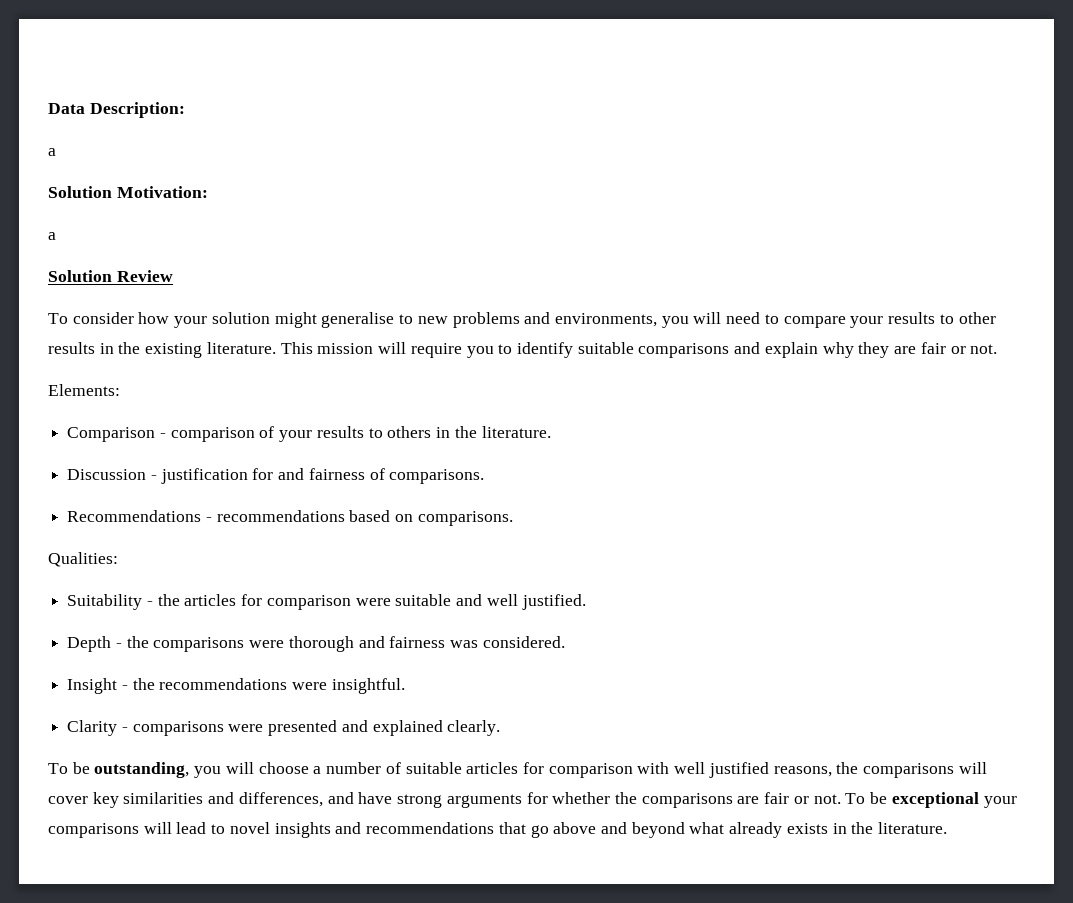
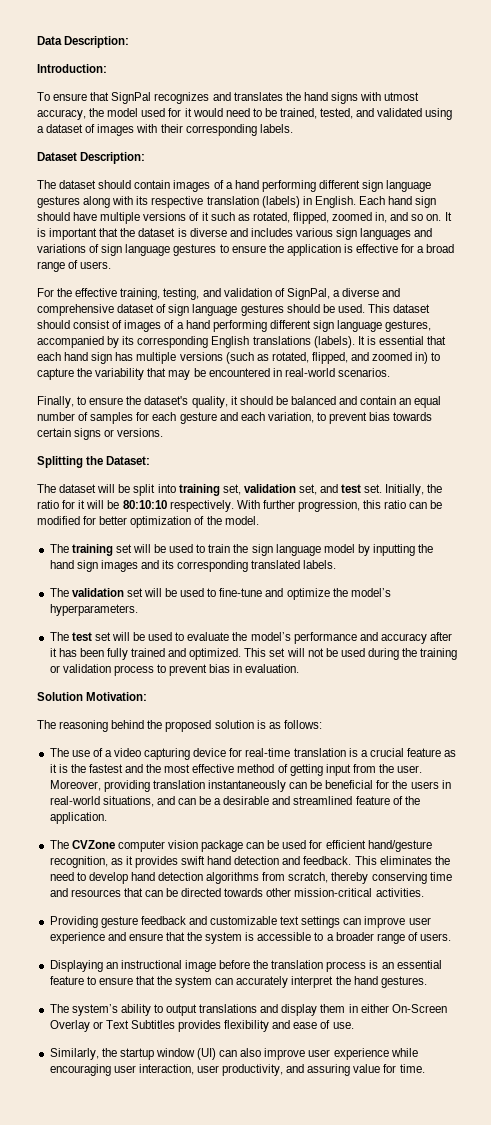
  Data Description:
- a
+ Introduction:
+ To ensure that SignPal recognizes and translates the hand signs with utmost accuracy, the model used for it would need to be trained, tested, and validated using a dataset of images with their corresponding labels.
+ Dataset Description:
+ The dataset should contain images of a hand performing different sign language gestures along with its respective translation (labels) in English. Each hand sign should have multiple versions of it such as rotated, flipped, zoomed in, and so on. It is important that the dataset is diverse and includes various sign languages and variations of sign language gestures to ensure the application is effective for a broad range of users.
+ For the effective training, testing, and validation of SignPal, a diverse and comprehensive dataset of sign language gestures should be used. This dataset should consist of images of a hand performing different sign language gestures, accompanied by its corresponding English translations (labels). It is essential that each hand sign has multiple versions (such as rotated, flipped, and zoomed in) to capture the variability that may be encountered in real-world scenarios.
+ Finally, to ensure the dataset's quality, it should be balanced and contain an equal number of samples for each gesture and each variation, to prevent bias towards certain signs or versions.
+ Splitting the Dataset:
+ The dataset will be split into training set, validation set, and test set. Initially, the ratio for it will be 80:10:10 respectively. With further progression, this ratio can be modified for better optimization of the model.
+ The training set will be used to train the sign language model by inputting the hand sign images and its corresponding translated labels.
+ The validation set will be used to fine-tune and optimize the model’s hyperparameters.
+ The test set will be used to evaluate the model’s performance and accuracy after it has been fully trained and optimized. This set will not be used during the training or validation process to prevent bias in evaluation.
  Solution Motivation:
- a
- Solution Review
- To consider how your solution might generalise to new problems and environments, you will need to compare your results to other results in the existing literature. This mission will require you to identify suitable comparisons and explain why they are fair or not.
- Elements:
- Comparison - comparison of your results to others in the literature.
- Discussion - justification for and fairness of comparisons.
- Recommendations - recommendations based on comparisons.
- Qualities:
- Suitability - the articles for comparison were suitable and well justified.
- Depth - the comparisons were thorough and fairness was considered.
- Insight - the recommendations were insightful.
- Clarity - comparisons were presented and explained clearly.
- To be outstanding, you will choose a number of suitable articles for comparison with well justified reasons, the comparisons will cover key similarities and differences, and have strong arguments for whether the comparisons are fair or not. To be exceptional your comparisons will lead to novel insights and recommendations that go above and beyond what already exists in the literature.
+ The reasoning behind the proposed solution is as follows:
+ The use of a video capturing device for real-time translation is a crucial feature as it is the fastest and the most effective method of getting input from the user. Moreover, providing translation instantaneously can be beneficial for the users in real-world situations, and can be a desirable and streamlined feature of the application.
+ The CVZone computer vision package can be used for efficient hand/gesture recognition, as it provides swift hand detection and feedback. This eliminates the need to develop hand detection algorithms from scratch, thereby conserving time and resources that can be directed towards other mission-critical activities.
+ Providing gesture feedback and customizable text settings can improve user experience and ensure that the system is accessible to a broader range of users.
+ Displaying an instructional image before the translation process is an essential feature to ensure that the system can accurately interpret the hand gestures.
+ The system’s ability to output translations and display them in either On-Screen Overlay or Text Subtitles provides flexibility and ease of use.
+ Similarly, the startup window (UI) can also improve user experience while encouraging user interaction, user productivity, and assuring value for time.

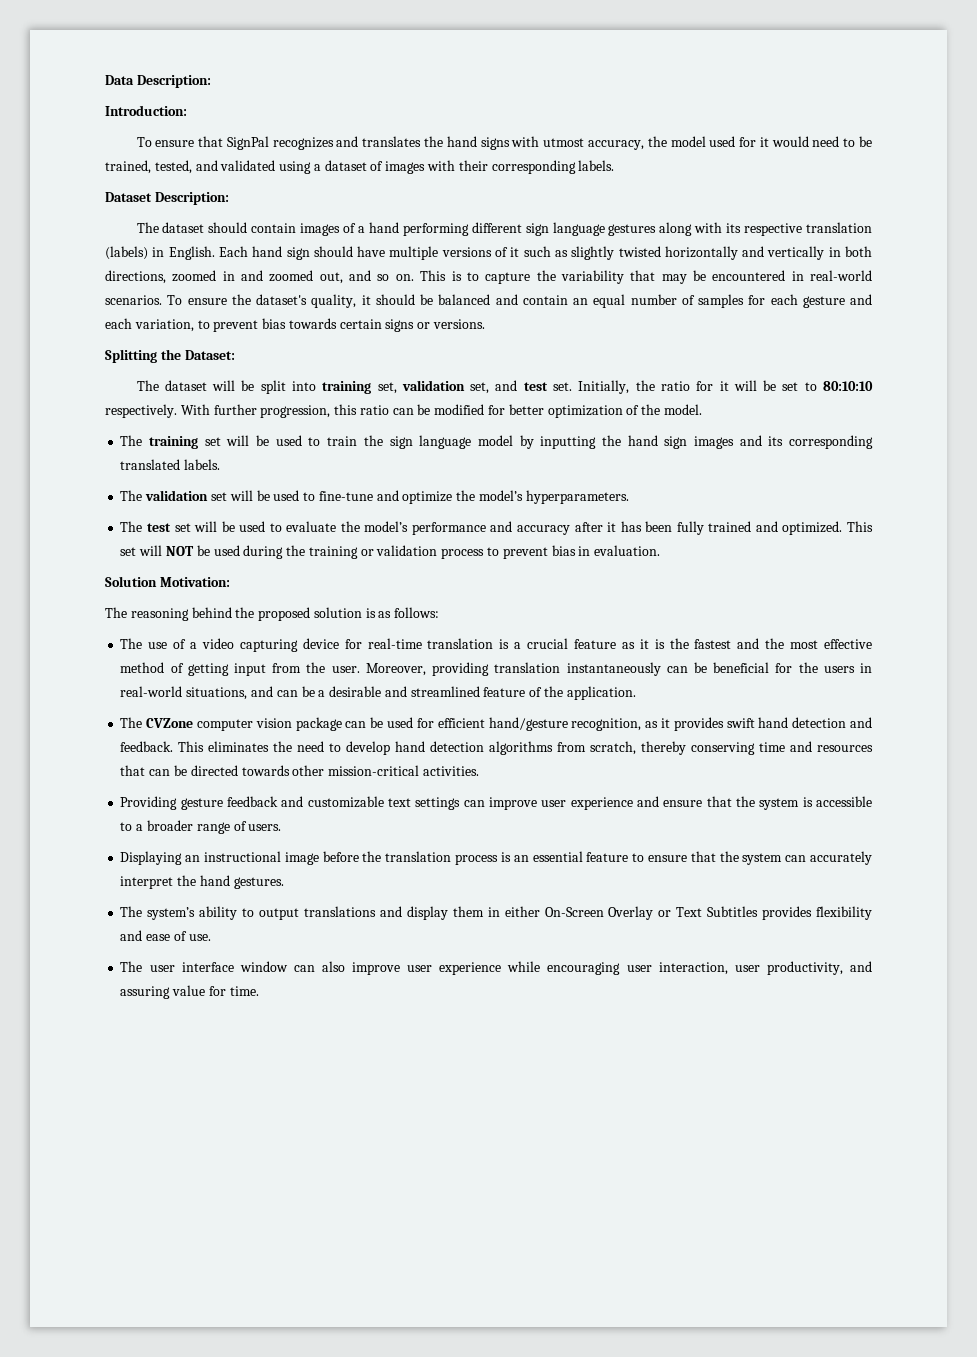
- Each hand sign should have multiple versions of it such as rotated, flipped, zoomed in, and so on. It is important that the dataset is diverse and includes various sign languages and variations of sign language gestures to ensure the application is effective for a broad range of users.
- For the effective training, testing, and validation of SignPal, a diverse and comprehensive dataset of sign language gestures should be used. This dataset should consist of images of a hand performing different sign language gestures, accompanied by its corresponding English translations (labels). It is essential that each hand sign has multiple versions (such as rotated, flipped, and zoomed in) to capture the variability that may be encountered in real-world scenarios.
- Finally, to ensure the dataset's quality, it should be balanced and contain an equal number of samples for each gesture and each variation, to prevent bias towards certain signs or versions.
+ Each hand sign should have multiple versions of it such as slightly twisted horizontally and vertically in both directions, zoomed in and zoomed out, and so on. This is to capture the variability that may be encountered in real-world scenarios. To ensure the dataset's quality, it should be balanced and contain an equal number of samples for each gesture and each variation, to prevent bias towards certain signs or versions.
- Initially, the ratio for it will be 80:10:10 respectively.
+ Initially, the ratio for it will be set to 80:10:10 respectively.
- This set will not be used during the training or validation process to prevent bias in evaluation.
+ This set will NOT be used during the training or validation process to prevent bias in evaluation.
- Similarly, the startup window (UI) can also improve user experience while encouraging user interaction, user productivity, and assuring value for time.
+ The user interface window can also improve user experience while encouraging user interaction, user productivity, and assuring value for time.

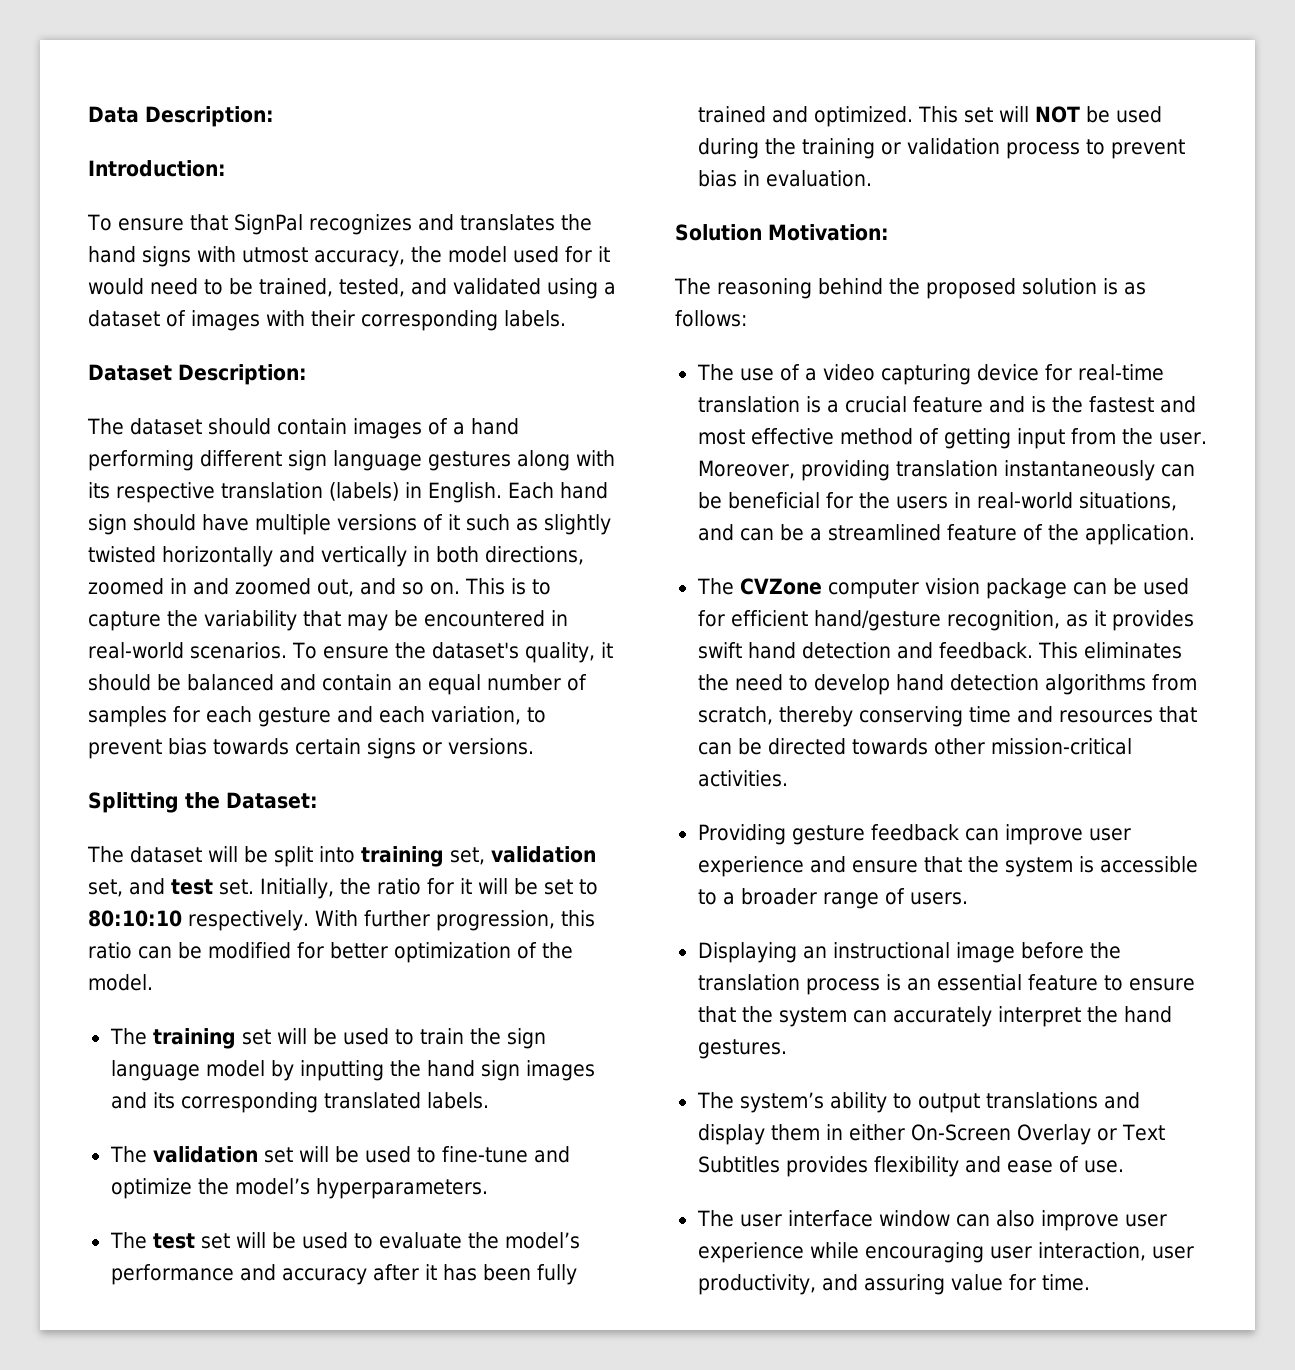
- The use of a video capturing device for real-time translation is a crucial feature as it is the fastest and the most effective method of getting input from the user.
+ The use of a video capturing device for real-time translation is a crucial feature and is the fastest and most effective method of getting input from the user.
- Moreover, providing translation instantaneously can be beneficial for the users in real-world situations, and can be a desirable and streamlined feature of the application.
+ Moreover, providing translation instantaneously can be beneficial for the users in real-world situations, and can be a streamlined feature of the application.
- Providing gesture feedback and customizable text settings can improve user experience and ensure that the system is accessible to a broader range of users.
+ Providing gesture feedback can improve user experience and ensure that the system is accessible to a broader range of users.

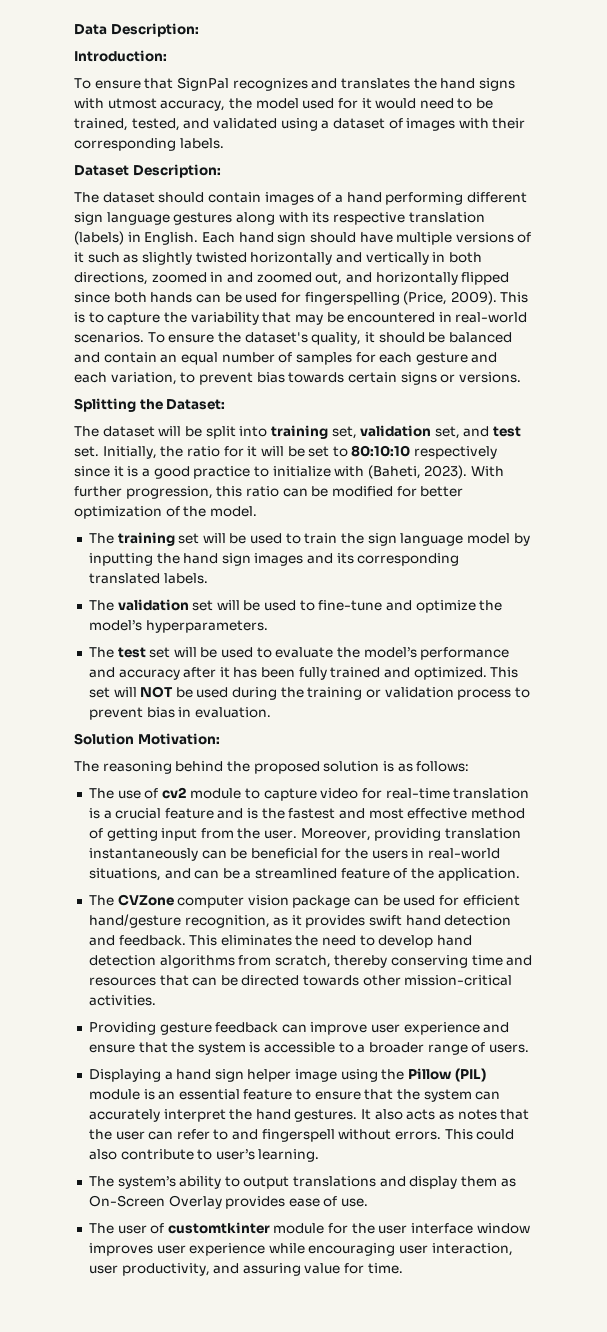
- Each hand sign should have multiple versions of it such as slightly twisted horizontally and vertically in both directions, zoomed in and zoomed out, and so on.
+ Each hand sign should have multiple versions of it such as slightly twisted horizontally and vertically in both directions, zoomed in and zoomed out, and horizontally flipped since both hands can be used for fingerspelling (Price, 2009).
- Initially, the ratio for it will be set to 80:10:10 respectively.
+ Initially, the ratio for it will be set to 80:10:10 respectively since it is a good practice to initialize with (Baheti, 2023).
- The use of a video capturing device for real-time translation is a crucial feature and is the fastest and most effective method of getting input from the user.
+ The use of cv2 module to capture video for real-time translation is a crucial feature and is the fastest and most effective method of getting input from the user.
- Displaying an instructional image before the translation process is an essential feature to ensure that the system can accurately interpret the hand gestures.
+ Displaying a hand sign helper image using the Pillow (PIL) module is an essential feature to ensure that the system can accurately interpret the hand gestures. It also acts as notes that the user can refer to and fingerspell without errors. This could also contribute to user’s learning.
- The system’s ability to output translations and display them in either On-Screen Overlay or Text Subtitles provides flexibility and ease of use.
+ The system’s ability to output translations and display them as On-Screen Overlay provides ease of use.
- The user interface window can also improve user experience while encouraging user interaction, user productivity, and assuring value for time.
+ The user of customtkinter module for the user interface window improves user experience while encouraging user interaction, user productivity, and assuring value for time.

